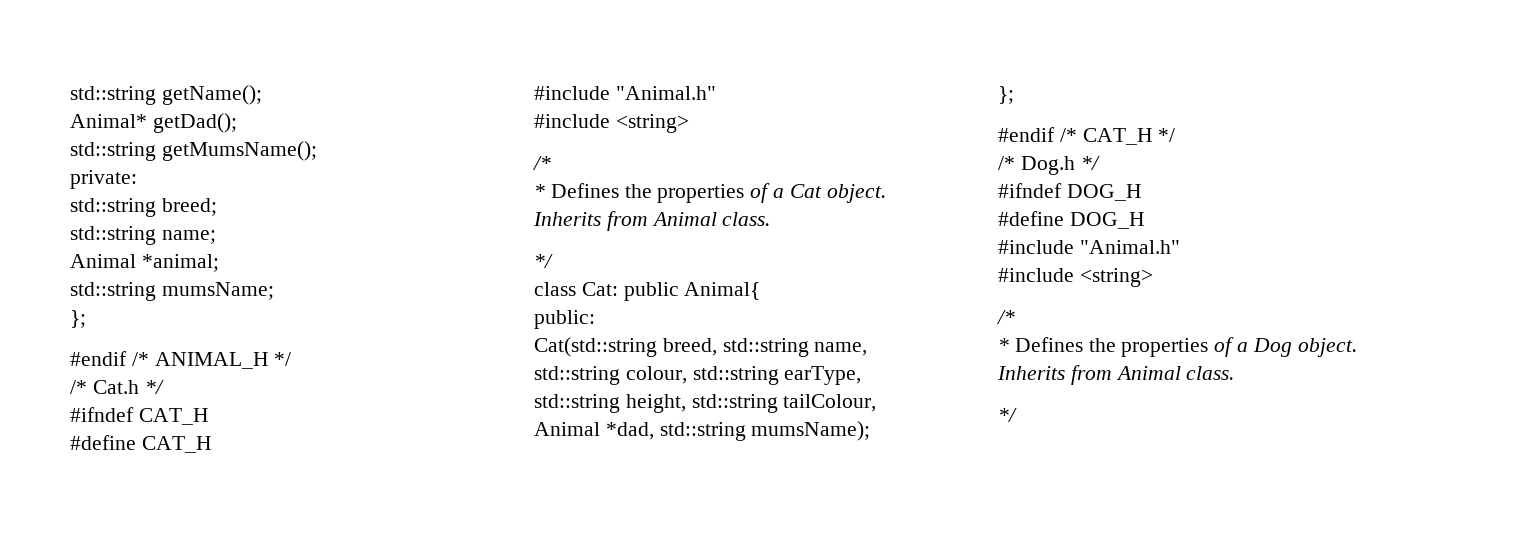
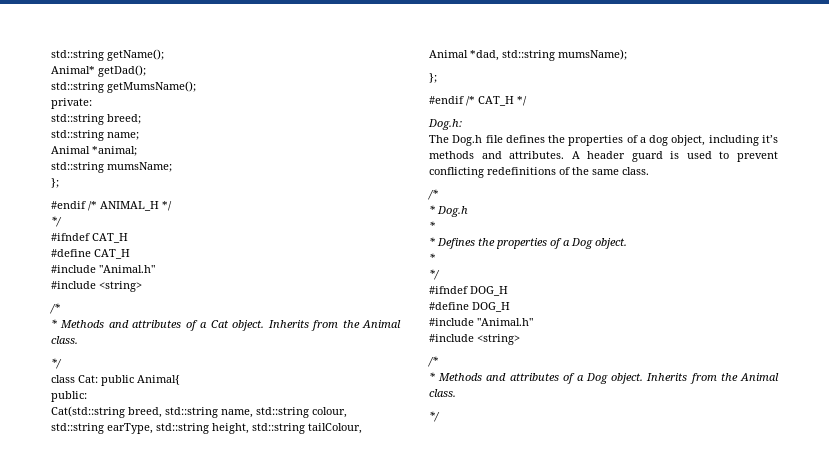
  #endif /* ANIMAL_H */
- /* Cat.h */
+ */
- * Defines the properties of a Cat object. Inherits from Animal class.
+ * Methods and attributes of a Cat object. Inherits from the Animal class.
- /* Dog.h */
+ Dog.h:
+ The Dog.h file defines the properties of a dog object, including it’s methods and attributes. A header guard is used to prevent conflicting redefinitions of the same class.
+ /*
+ * Dog.h
+ *
+ * Defines the properties of a Dog object.
+ *
+ */
- * Defines the properties of a Dog object. Inherits from Animal class.
+ * Methods and attributes of a Dog object. Inherits from the Animal class.

